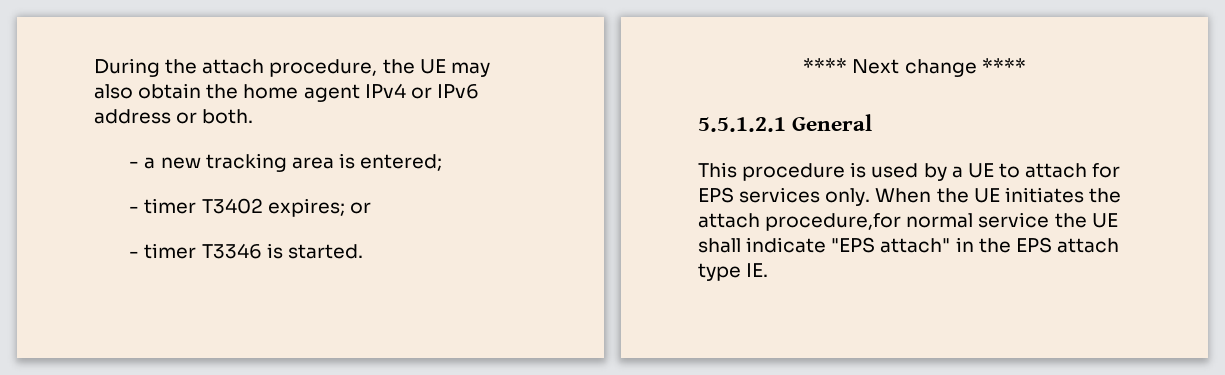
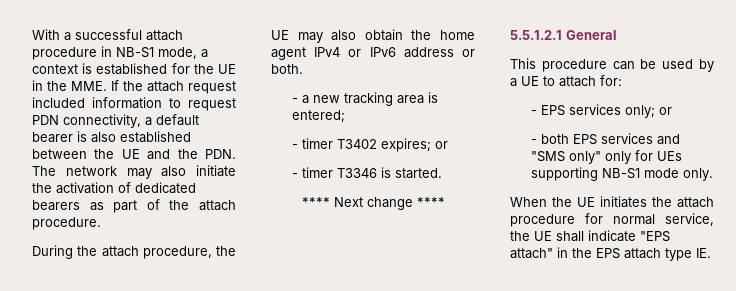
+ With a successful attach procedure in NB-S1 mode, a context is established for the UE in the MME. If the attach request included information to request PDN connectivity, a default bearer is also established between the UE and the PDN. The network may also initiate the activation of dedicated bearers as part of the attach procedure.
- This procedure is used by a UE to attach for EPS services only. When the UE initiates the attach procedure,for normal service the UE shall indicate "EPS attach" in the EPS attach type IE.
+ This procedure can be used by a UE to attach for:
+ - EPS services only; or
+ - both EPS services and "SMS only" only for UEs supporting NB-S1 mode only.
+ When the UE initiates the attach procedure for normal service, the UE shall indicate "EPS attach" in the EPS attach type IE.

